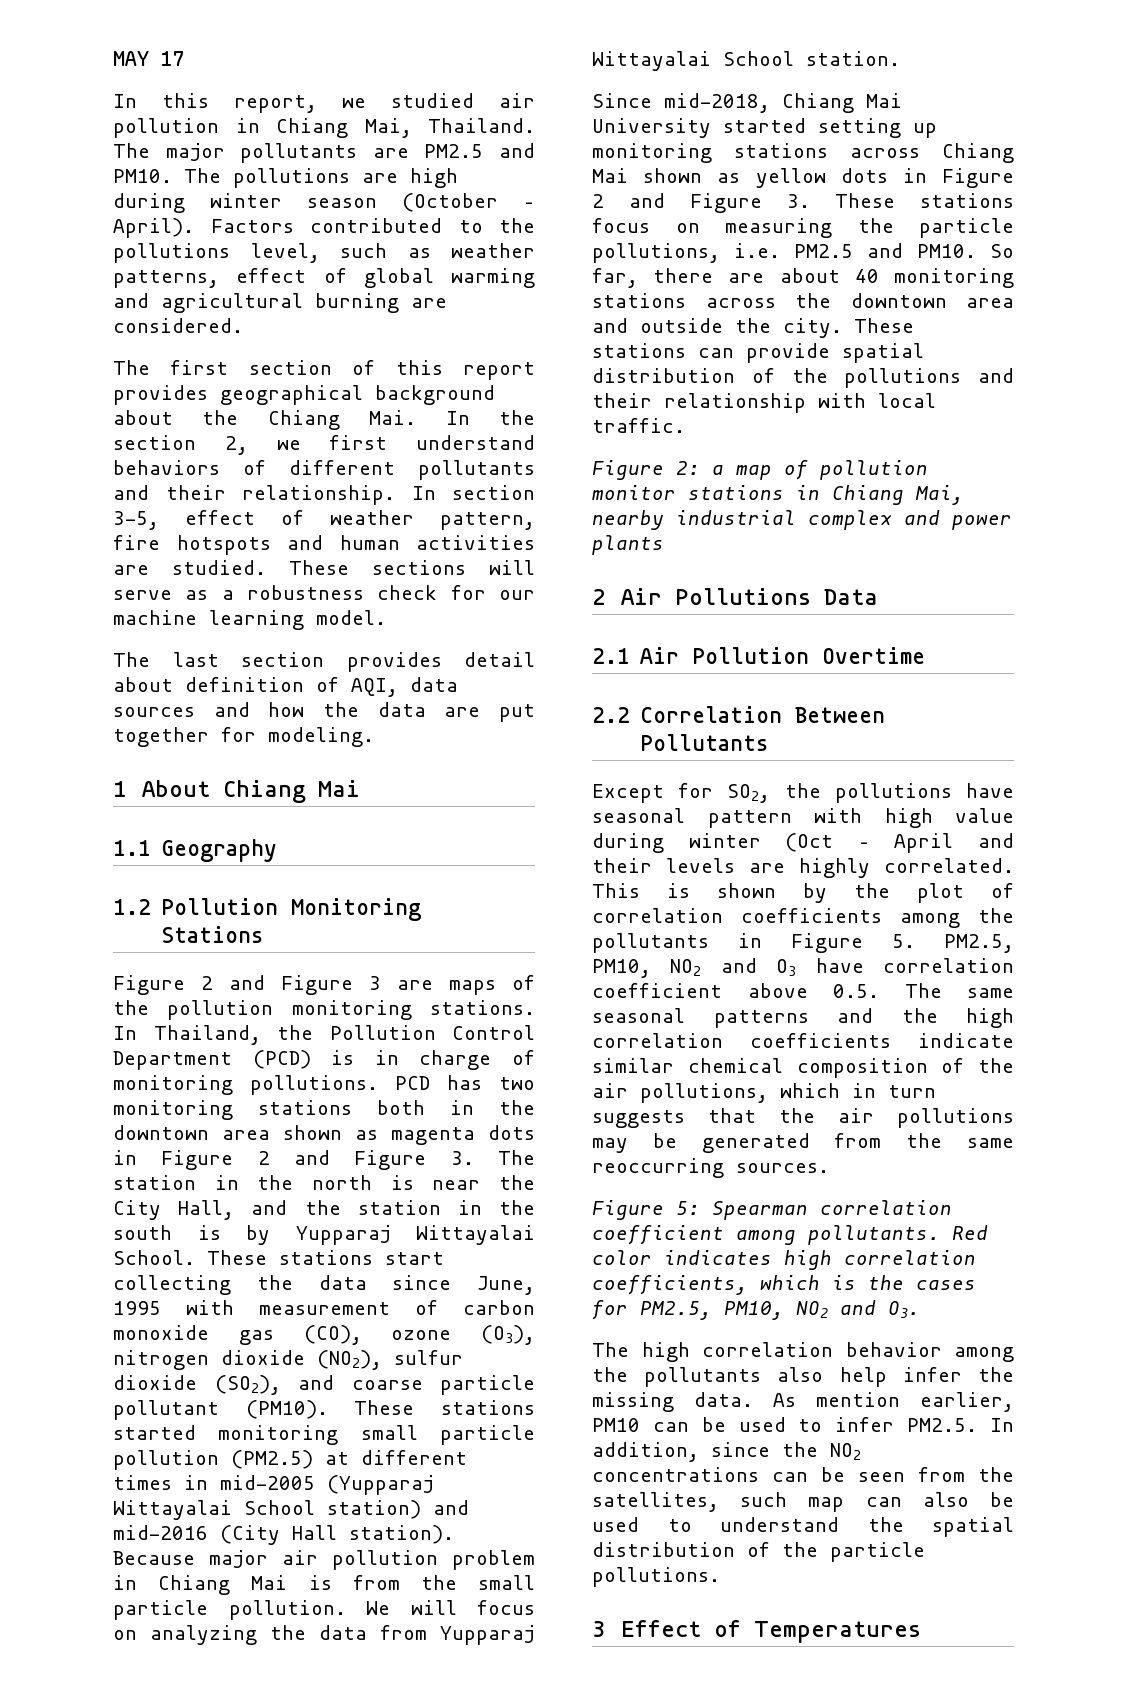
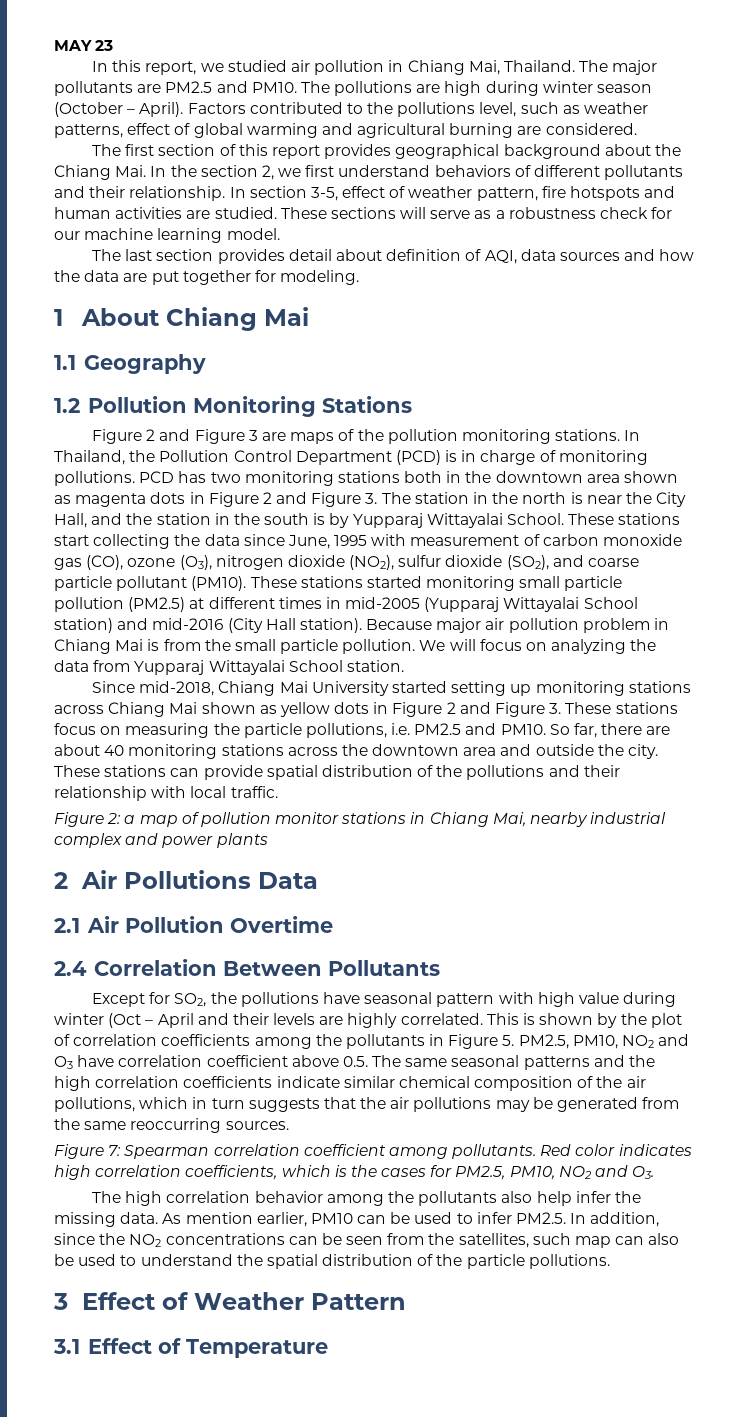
- MAY 17
+ MAY 23
- 2.2 Correlation Between Pollutants
+ 2.4 Correlation Between Pollutants
- Figure 5: Spearman correlation coefficient among pollutants.
+ Figure 7: Spearman correlation coefficient among pollutants.
- 3 Effect of Temperatures
+ 3 Effect of Weather Pattern
+ 3.1 Effect of Temperature

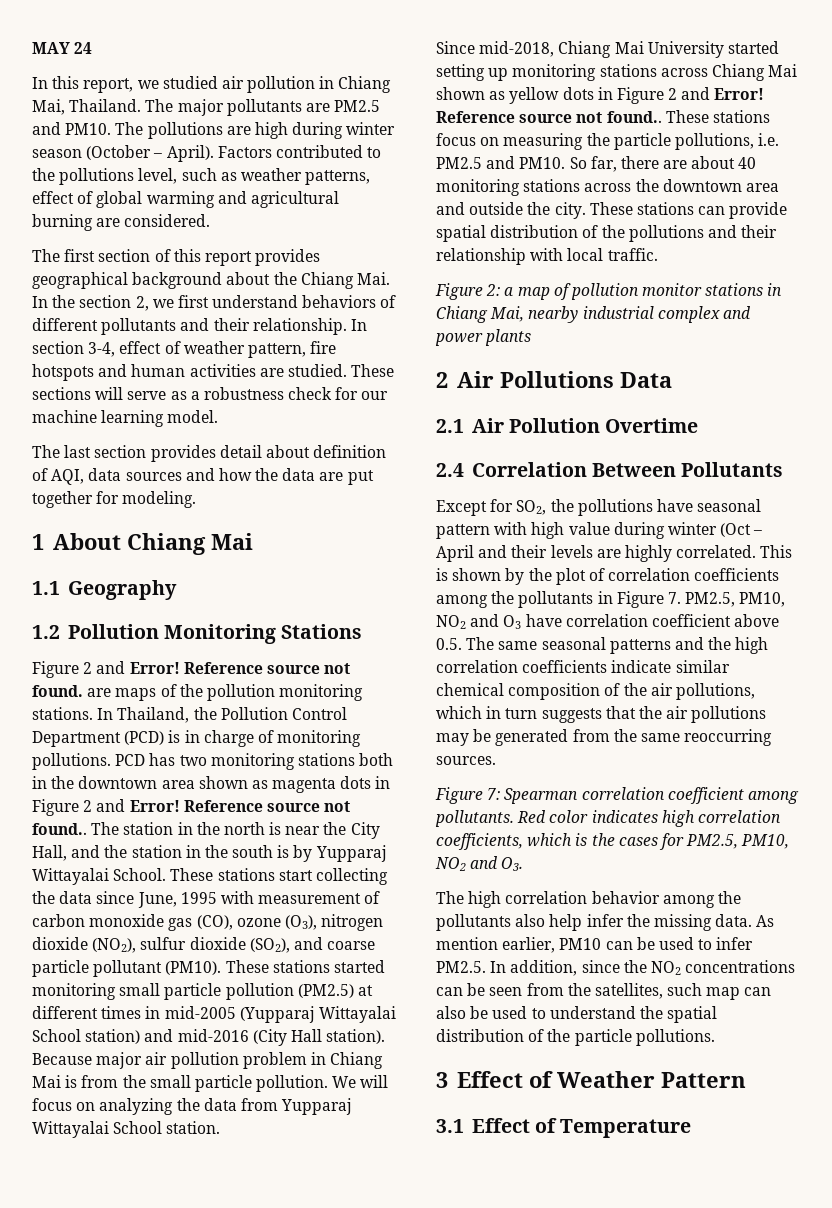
- MAY 23
+ MAY 24
- In section 3-5, effect of weather pattern, fire hotspots and human activities are studied.
+ In section 3-4, effect of weather pattern, fire hotspots and human activities are studied.
- Figure 2 and Figure 3 are maps of the pollution monitoring stations.
+ Figure 2 and Error! Reference source not found. are maps of the pollution monitoring stations.
- PCD has two monitoring stations both in the downtown area shown as magenta dots in Figure 2 and Figure 3. The station in the north is near the City Hall, and the station in the south is by Yupparaj Wittayalai School.
+ PCD has two monitoring stations both in the downtown area shown as magenta dots in Figure 2 and Error! Reference source not found.. The station in the north is near the City Hall, and the station in the south is by Yupparaj Wittayalai School.
- Since mid-2018, Chiang Mai University started setting up monitoring stations across Chiang Mai shown as yellow dots in Figure 2 and Figure 3. These stations focus on measuring the particle pollutions, i.e. PM2.5 and PM10.
+ Since mid-2018, Chiang Mai University started setting up monitoring stations across Chiang Mai shown as yellow dots in Figure 2 and Error! Reference source not found.. These stations focus on measuring the particle pollutions, i.e. PM2.5 and PM10.
- This is shown by the plot of correlation coefficients among the pollutants in Figure 5. PM2.5, PM10, NO2 and O3 have correlation coefficient above 0.5. The same seasonal patterns and the high correlation coefficients indicate similar chemical composition of the air pollutions, which in turn suggests that the air pollutions may be generated from the same reoccurring sources.
+ This is shown by the plot of correlation coefficients among the pollutants in Figure 7. PM2.5, PM10, NO2 and O3 have correlation coefficient above 0.5. The same seasonal patterns and the high correlation coefficients indicate similar chemical composition of the air pollutions, which in turn suggests that the air pollutions may be generated from the same reoccurring sources.

